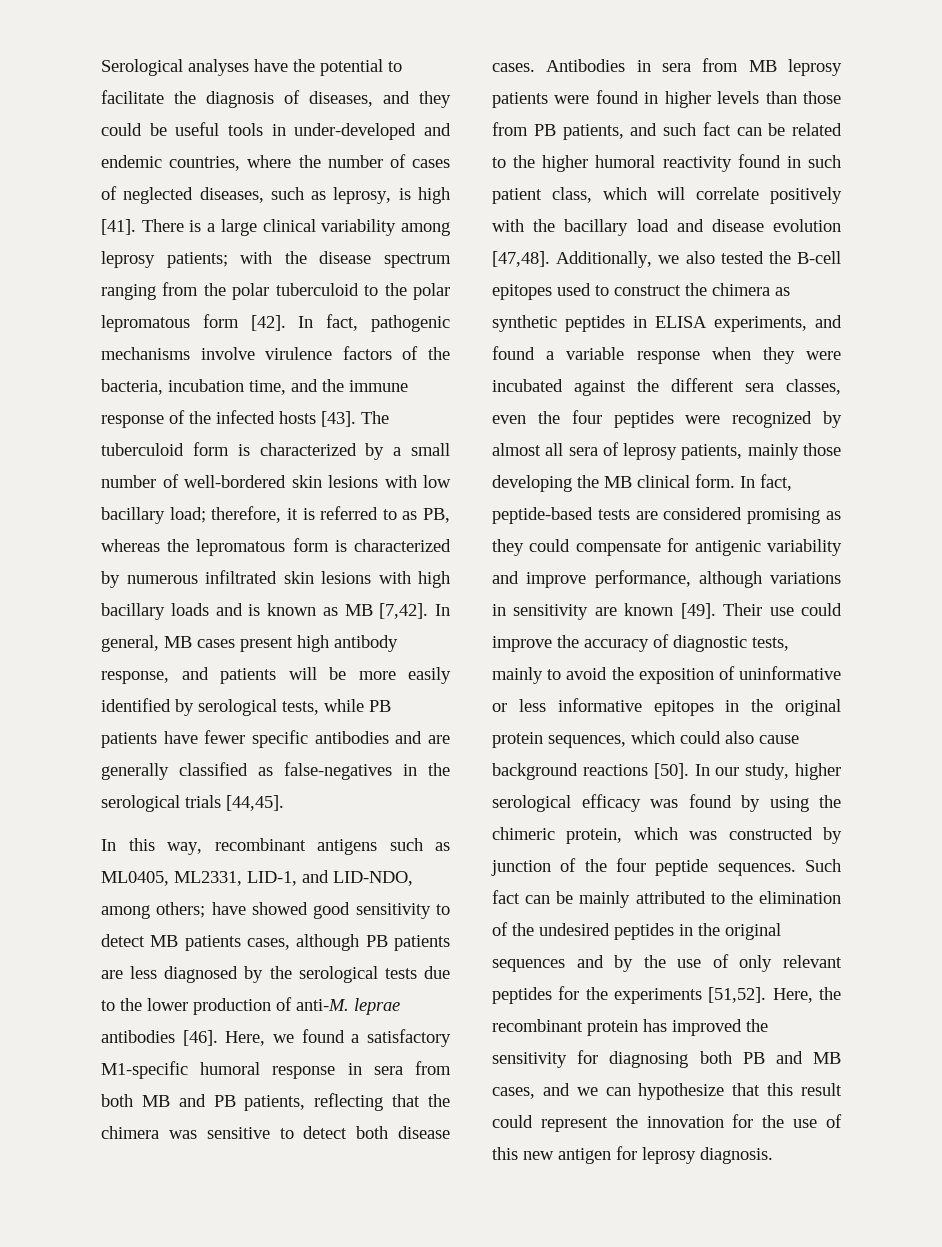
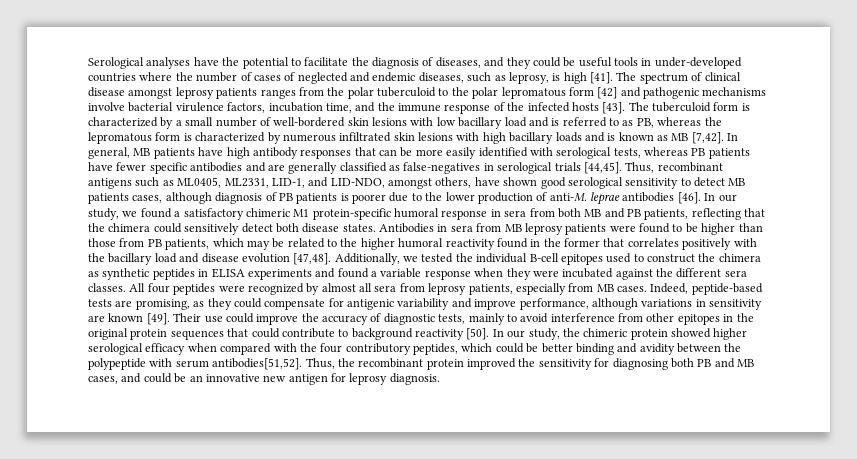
- Serological analyses have the potential to facilitate the diagnosis of diseases, and they could be useful tools in under-developed and endemic countries, where the number of cases of neglected diseases, such as leprosy, is high [41].
+ Serological analyses have the potential to facilitate the diagnosis of diseases, and they could be useful tools in under-developed countries where the number of cases of neglected and endemic diseases, such as leprosy, is high [41].
- There is a large clinical variability among leprosy patients; with the disease spectrum ranging from the polar tuberculoid to the polar lepromatous form [42]. In fact, pathogenic mechanisms involve virulence factors of the bacteria, incubation time, and the immune response of the infected hosts [43].
+ The spectrum of clinical disease amongst leprosy patients ranges from the polar tuberculoid to the polar lepromatous form [42] and pathogenic mechanisms involve bacterial virulence factors, incubation time, and the immune response of the infected hosts [43].
- The tuberculoid form is characterized by a small number of well-bordered skin lesions with low bacillary load; therefore, it is referred to as PB, whereas the lepromatous form is characterized by numerous infiltrated skin lesions with high bacillary loads and is known as MB [7,42].
+ The tuberculoid form is characterized by a small number of well-bordered skin lesions with low bacillary load and is referred to as PB, whereas the lepromatous form is characterized by numerous infiltrated skin lesions with high bacillary loads and is known as MB [7,42].
- In general, MB cases present high antibody response, and patients will be more easily identified by serological tests, while PB patients have fewer specific antibodies and are generally classified as false-negatives in the serological trials [44,45].
- In this way, recombinant antigens such as ML0405, ML2331, LID-1, and LID-NDO, among others; have showed good sensitivity to detect MB patients cases, although PB patients are less diagnosed by the serological tests due to the lower production of anti-M. leprae antibodies [46].
+ In general, MB patients have high antibody responses that can be more easily identified with serological tests, whereas PB patients have fewer specific antibodies and are generally classified as false-negatives in serological trials [44,45]. Thus, recombinant antigens such as ML0405, ML2331, LID-1, and LID-NDO, amongst others, have shown good serological sensitivity to detect MB patients cases, although diagnosis of PB patients is poorer due to the lower production of anti-M. leprae antibodies [46].
- Here, we found a satisfactory M1-specific humoral response in sera from both MB and PB patients, reflecting that the chimera was sensitive to detect both disease cases.
+ In our study, we found a satisfactory chimeric M1 protein-specific humoral response in sera from both MB and PB patients, reflecting that the chimera could sensitively detect both disease states.
- Antibodies in sera from MB leprosy patients were found in higher levels than those from PB patients, and such fact can be related to the higher humoral reactivity found in such patient class, which will correlate positively with the bacillary load and disease evolution [47,48].
+ Antibodies in sera from MB leprosy patients were found to be higher than those from PB patients, which may be related to the higher humoral reactivity found in the former that correlates positively with the bacillary load and disease evolution [47,48].
- Additionally, we also tested the B-cell epitopes used to construct the chimera as synthetic peptides in ELISA experiments, and found a variable response when they were incubated against the different sera classes, even the four peptides were recognized by almost all sera of leprosy patients, mainly those developing the MB clinical form. In fact, peptide-based tests are considered promising as they could compensate for antigenic variability and improve performance, although variations in sensitivity are known [49].
+ Additionally, we tested the individual B-cell epitopes used to construct the chimera as synthetic peptides in ELISA experiments and found a variable response when they were incubated against the different sera classes. All four peptides were recognized by almost all sera from leprosy patients, especially from MB cases. Indeed, peptide-based tests are promising, as they could compensate for antigenic variability and improve performance, although variations in sensitivity are known [49].
- Their use could improve the accuracy of diagnostic tests, mainly to avoid the exposition of uninformative or less informative epitopes in the original protein sequences, which could also cause background reactions [50]. In our study, higher serological efficacy was found by using the chimeric protein, which was constructed by junction of the four peptide sequences. Such fact can be mainly attributed to the elimination of the undesired peptides in the original sequences and by the use of only relevant peptides for the experiments [51,52]. Here, the recombinant protein has improved the sensitivity for diagnosing both PB and MB cases, and we can hypothesize that this result could represent the innovation for the use of this new antigen for leprosy diagnosis.
+ Their use could improve the accuracy of diagnostic tests, mainly to avoid interference from other epitopes in the original protein sequences that could contribute to background reactivity [50]. In our study, the chimeric protein showed higher serological efficacy when compared with the four contributory peptides, which could be better binding and avidity between the polypeptide with serum antibodies[51,52]. Thus, the recombinant protein improved the sensitivity for diagnosing both PB and MB cases, and could be an innovative new antigen for leprosy diagnosis.

